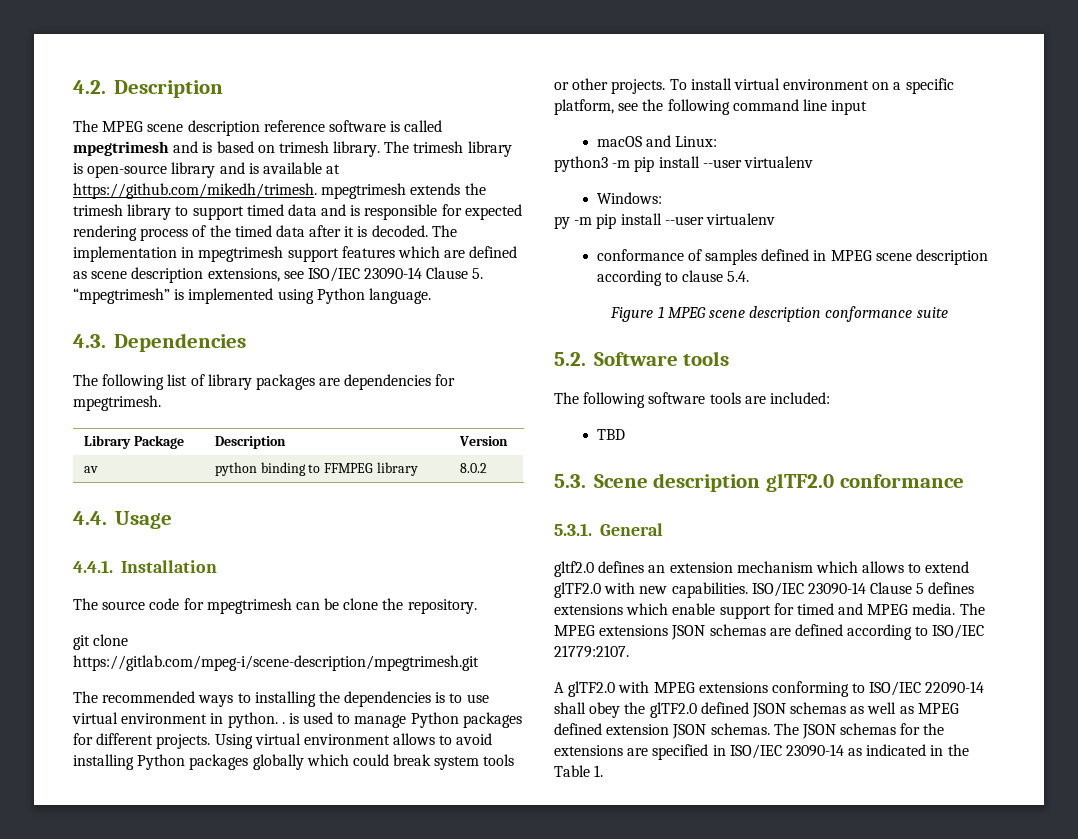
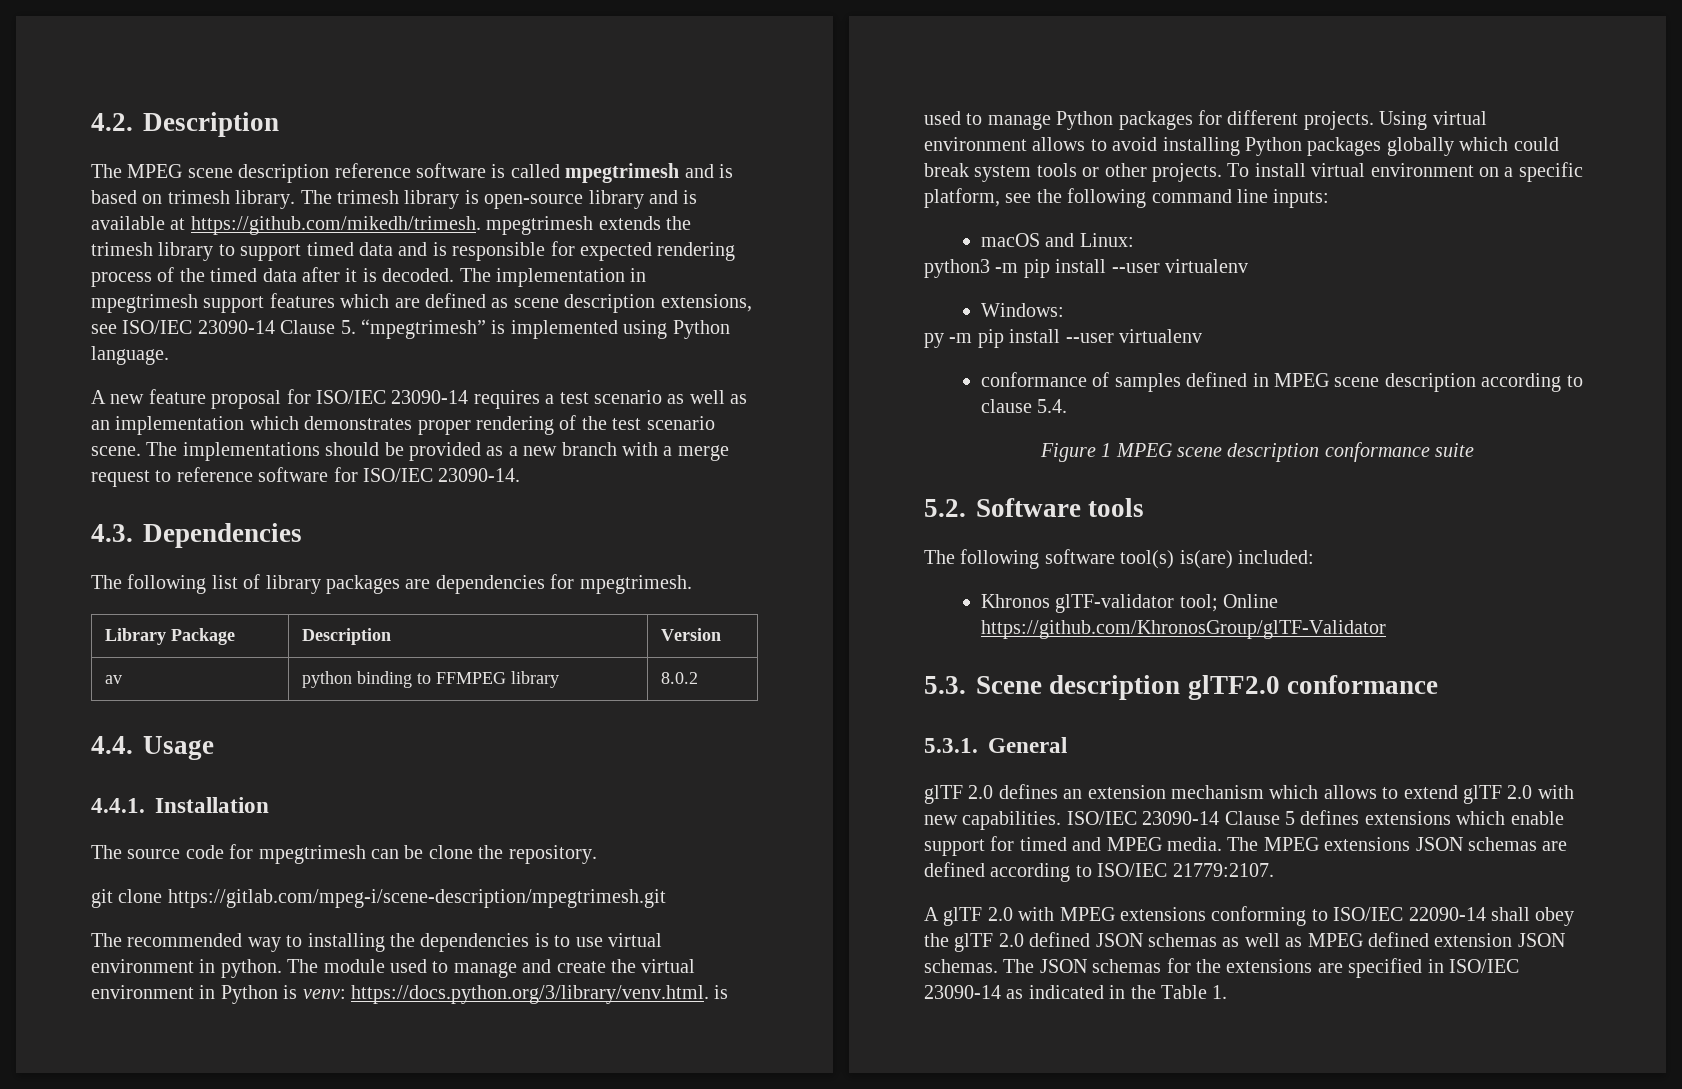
+ A new feature proposal for ISO/IEC 23090-14 requires a test scenario as well as an implementation which demonstrates proper rendering of the test scenario scene. The implementations should be provided as a new branch with a merge request to reference software for ISO/IEC 23090-14.
- The recommended ways to installing the dependencies is to use virtual environment in python. . is used to manage Python packages for different projects.
+ The recommended way to installing the dependencies is to use virtual environment in python. The module used to manage and create the virtual environment in Python is venv: https://docs.python.org/3/library/venv.html. is used to manage Python packages for different projects.
- To install virtual environment on a specific platform, see the following command line input
+ To install virtual environment on a specific platform, see the following command line inputs:
- The following software tools are included:
+ The following software tool(s) is(are) included:
- TBD
+ Khronos glTF-validator tool; Online https://github.com/KhronosGroup/glTF-Validator
- gltf2.0 defines an extension mechanism which allows to extend glTF2.0 with new capabilities.
+ glTF 2.0 defines an extension mechanism which allows to extend glTF 2.0 with new capabilities.
- A glTF2.0 with MPEG extensions conforming to ISO/IEC 22090-14 shall obey the glTF2.0 defined JSON schemas as well as MPEG defined extension JSON schemas.
+ A glTF 2.0 with MPEG extensions conforming to ISO/IEC 22090-14 shall obey the glTF 2.0 defined JSON schemas as well as MPEG defined extension JSON schemas.

